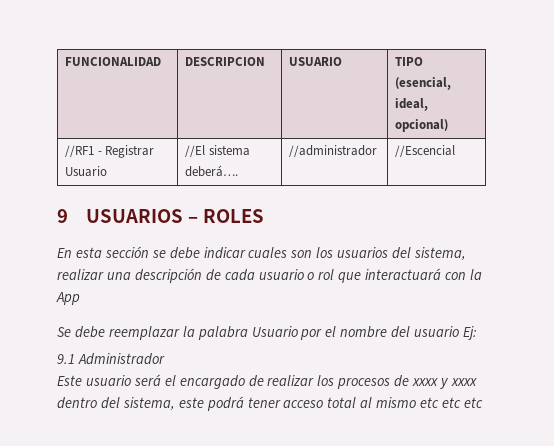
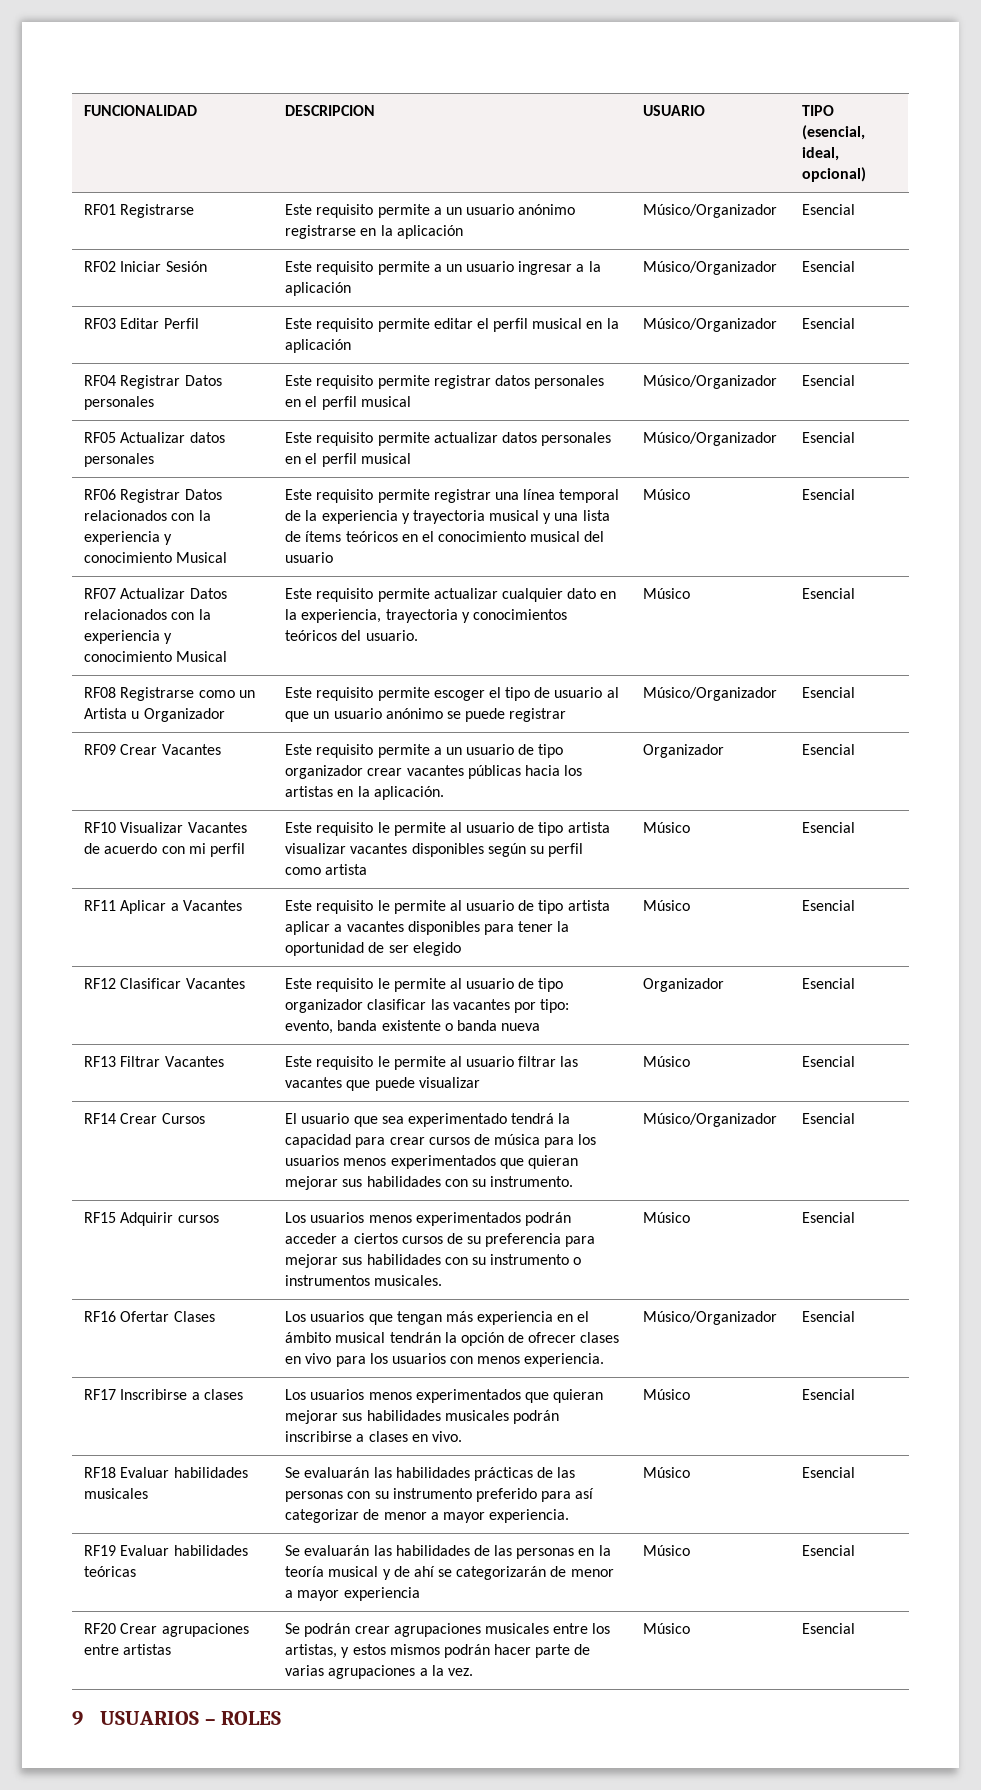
- //RF1 - Registrar Usuario | //El sistema deberá…. | //administrador | //Escencial
+ RF01 Registrarse | Este requisito permite a un usuario anónimo registrarse en la aplicación | Músico/Organizador | Esencial
+ RF02 Iniciar Sesión | Este requisito permite a un usuario ingresar a la aplicación | Músico/Organizador | Esencial
+ RF03 Editar Perfil | Este requisito permite editar el perfil musical en la aplicación | Músico/Organizador | Esencial
+ RF04 Registrar Datos personales | Este requisito permite registrar datos personales en el perfil musical | Músico/Organizador | Esencial
+ RF05 Actualizar datos personales | Este requisito permite actualizar datos personales en el perfil musical | Músico/Organizador | Esencial
+ RF06 Registrar Datos relacionados con la experiencia y conocimiento Musical | Este requisito permite registrar una línea temporal de la experiencia y trayectoria musical y una lista de ítems teóricos en el conocimiento musical del usuario | Músico | Esencial
+ RF07 Actualizar Datos relacionados con la experiencia y conocimiento Musical | Este requisito permite actualizar cualquier dato en la experiencia, trayectoria y conocimientos teóricos del usuario. | Músico | Esencial
+ RF08 Registrarse como un Artista u Organizador | Este requisito permite escoger el tipo de usuario al que un usuario anónimo se puede registrar | Músico/Organizador | Esencial
+ RF09 Crear Vacantes | Este requisito permite a un usuario de tipo organizador crear vacantes públicas hacia los artistas en la aplicación. | Organizador | Esencial
+ RF10 Visualizar Vacantes de acuerdo con mi perfil | Este requisito le permite al usuario de tipo artista visualizar vacantes disponibles según su perfil como artista | Músico | Esencial
+ RF11 Aplicar a Vacantes | Este requisito le permite al usuario de tipo artista aplicar a vacantes disponibles para tener la oportunidad de ser elegido | Músico | Esencial
+ RF12 Clasificar Vacantes | Este requisito le permite al usuario de tipo organizador clasificar las vacantes por tipo: evento, banda existente o banda nueva | Organizador | Esencial
+ RF13 Filtrar Vacantes | Este requisito le permite al usuario filtrar las vacantes que puede visualizar | Músico | Esencial
+ RF14 Crear Cursos | El usuario que sea experimentado tendrá la capacidad para crear cursos de música para los usuarios menos experimentados que quieran mejorar sus habilidades con su instrumento. | Músico/Organizador | Esencial
+ RF15 Adquirir cursos | Los usuarios menos experimentados podrán acceder a ciertos cursos de su preferencia para mejorar sus habilidades con su instrumento o instrumentos musicales. | Músico | Esencial
+ RF16 Ofertar Clases | Los usuarios que tengan más experiencia en el ámbito musical tendrán la opción de ofrecer clases en vivo para los usuarios con menos experiencia. | Músico/Organizador | Esencial
+ RF17 Inscribirse a clases | Los usuarios menos experimentados que quieran mejorar sus habilidades musicales podrán inscribirse a clases en vivo. | Músico | Esencial
+ RF18 Evaluar habilidades musicales | Se evaluarán las habilidades prácticas de las personas con su instrumento preferido para así categorizar de menor a mayor experiencia. | Músico | Esencial
+ RF19 Evaluar habilidades teóricas | Se evaluarán las habilidades de las personas en la teoría musical y de ahí se categorizarán de menor a mayor experiencia | Músico | Esencial
+ RF20 Crear agrupaciones entre artistas | Se podrán crear agrupaciones musicales entre los artistas, y estos mismos podrán hacer parte de varias agrupaciones a la vez. | Músico | Esencial
  9 USUARIOS – ROLES
- En esta sección se debe indicar cuales son los usuarios del sistema, realizar una descripción de cada usuario o rol que interactuará con la App
- Se debe reemplazar la palabra Usuario por el nombre del usuario Ej:
- 9.1 Administrador
- Este usuario será el encargado de realizar los procesos de xxxx y xxxx dentro del sistema, este podrá tener acceso total al mismo etc etc etc

